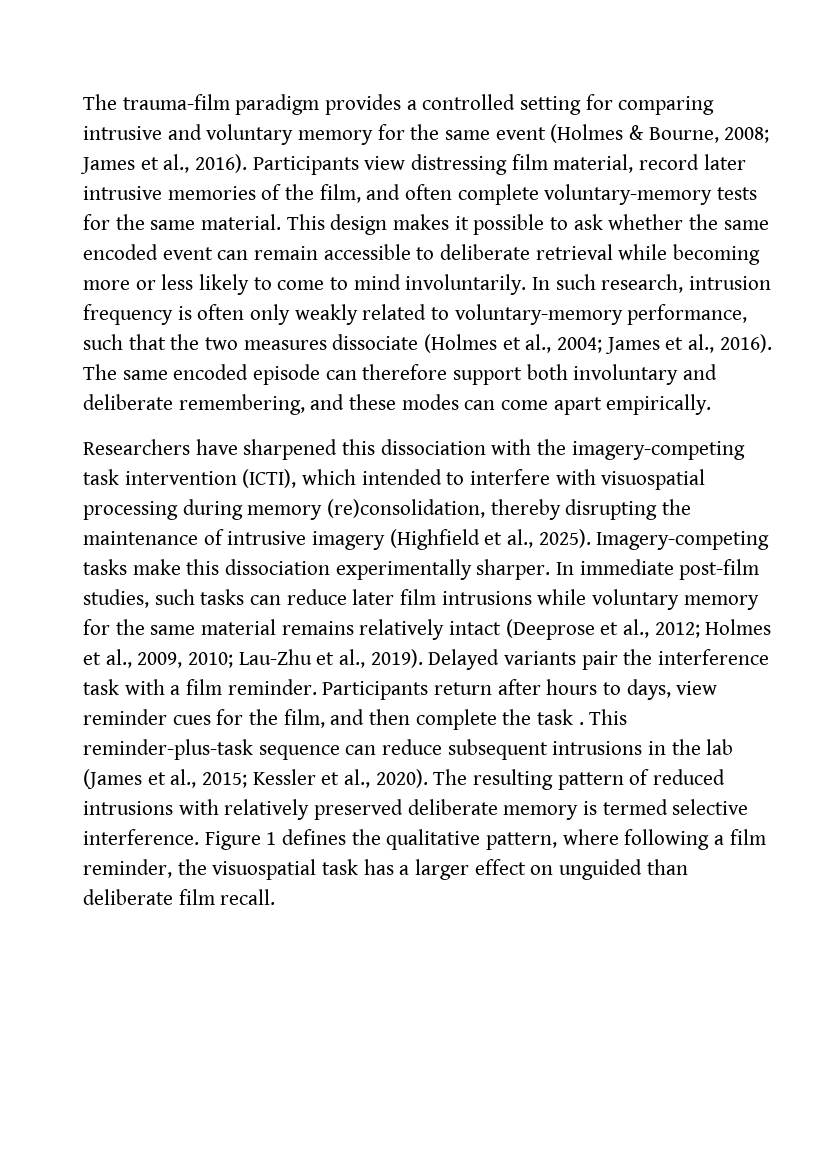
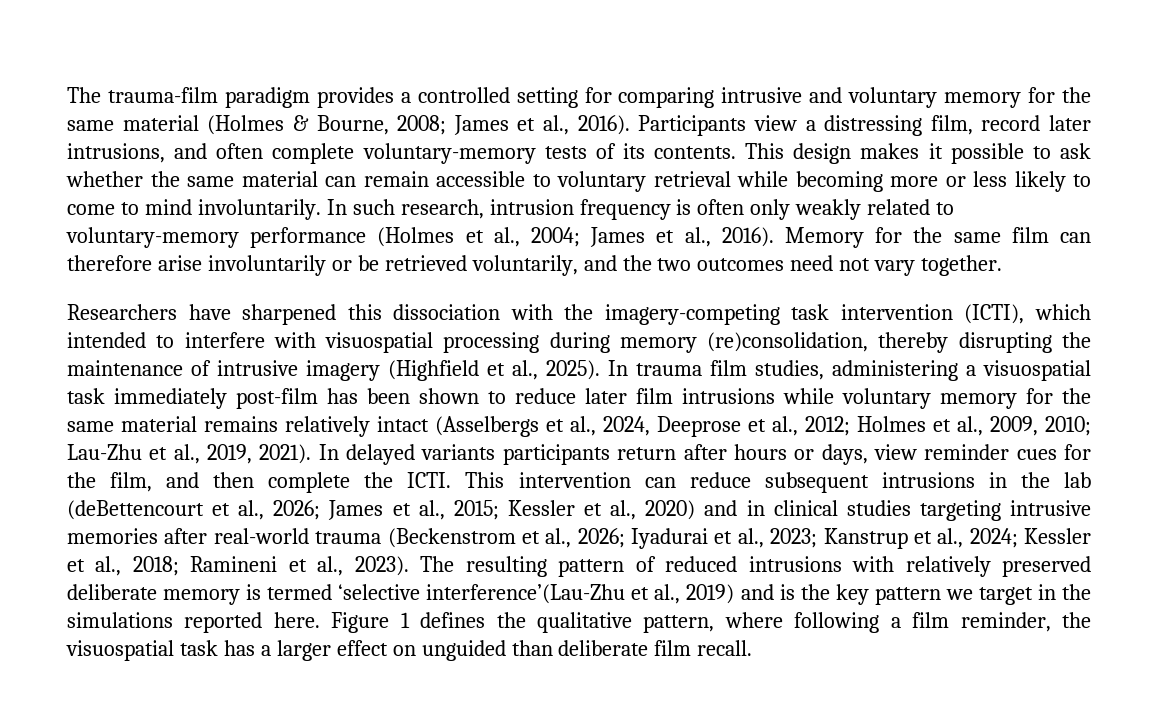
- The trauma-film paradigm provides a controlled setting for comparing intrusive and voluntary memory for the same event (Holmes & Bourne, 2008; James et al., 2016).
+ The trauma-film paradigm provides a controlled setting for comparing intrusive and voluntary memory for the same material (Holmes & Bourne, 2008; James et al., 2016).
- Participants view distressing film material, record later intrusive memories of the film, and often complete voluntary-memory tests for the same material.
+ Participants view a distressing film, record later intrusions, and often complete voluntary-memory tests of its contents.
- This design makes it possible to ask whether the same encoded event can remain accessible to deliberate retrieval while becoming more or less likely to come to mind involuntarily.
+ This design makes it possible to ask whether the same material can remain accessible to voluntary retrieval while becoming more or less likely to come to mind involuntarily.
- In such research, intrusion frequency is often only weakly related to voluntary-memory performance, such that the two measures dissociate (Holmes et al., 2004; James et al., 2016).
+ In such research, intrusion frequency is often only weakly related to voluntary-memory performance (Holmes et al., 2004; James et al., 2016).
- The same encoded episode can therefore support both involuntary and deliberate remembering, and these modes can come apart empirically.
+ Memory for the same film can therefore arise involuntarily or be retrieved voluntarily, and the two outcomes need not vary together.
- Imagery-competing tasks make this dissociation experimentally sharper. In immediate post-film studies, such tasks can reduce later film intrusions while voluntary memory for the same material remains relatively intact (Deeprose et al., 2012; Holmes et al., 2009, 2010; Lau-Zhu et al., 2019). Delayed variants pair the interference task with a film reminder. Participants return after hours to days, view reminder cues for the film, and then complete the task . This reminder-plus-task sequence can reduce subsequent intrusions in the lab (James et al., 2015; Kessler et al., 2020).
+ In trauma film studies, administering a visuospatial task immediately post-film has been shown to reduce later film intrusions while voluntary memory for the same material remains relatively intact (Asselbergs et al., 2024, Deeprose et al., 2012; Holmes et al., 2009, 2010; Lau-Zhu et al., 2019, 2021). In delayed variants participants return after hours or days, view reminder cues for the film, and then complete the ICTI. This intervention can reduce subsequent intrusions in the lab (deBettencourt et al., 2026; James et al., 2015; Kessler et al., 2020) and in clinical studies targeting intrusive memories after real-world trauma (Beckenstrom et al., 2026; Iyadurai et al., 2023; Kanstrup et al., 2024; Kessler et al., 2018; Ramineni et al., 2023).
- The resulting pattern of reduced intrusions with relatively preserved deliberate memory is termed selective interference.
+ The resulting pattern of reduced intrusions with relatively preserved deliberate memory is termed ‘selective interference’(Lau-Zhu et al., 2019) and is the key pattern we target in the simulations reported here.

